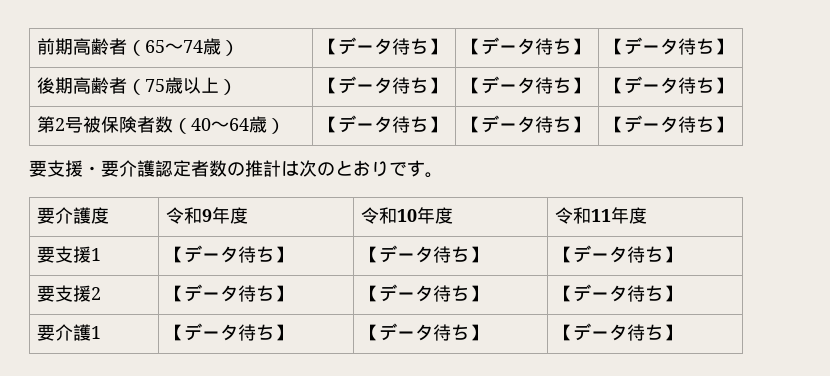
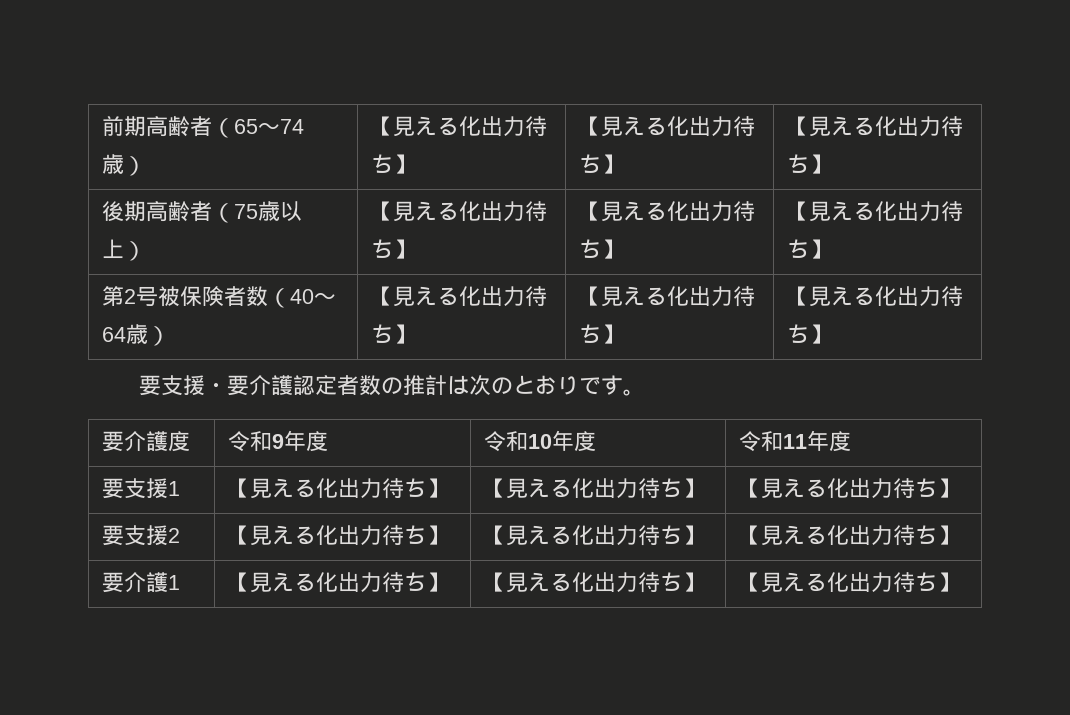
- 前期高齢者（65〜74歳） | 【データ待ち】 | 【データ待ち】 | 【データ待ち】
+ 前期高齢者（65〜74歳） | 【見える化出力待ち】 | 【見える化出力待ち】 | 【見える化出力待ち】
- 後期高齢者（75歳以上） | 【データ待ち】 | 【データ待ち】 | 【データ待ち】
+ 後期高齢者（75歳以上） | 【見える化出力待ち】 | 【見える化出力待ち】 | 【見える化出力待ち】
- 第2号被保険者数（40〜64歳） | 【データ待ち】 | 【データ待ち】 | 【データ待ち】
+ 第2号被保険者数（40〜64歳） | 【見える化出力待ち】 | 【見える化出力待ち】 | 【見える化出力待ち】
- 要支援1 | 【データ待ち】 | 【データ待ち】 | 【データ待ち】
+ 要支援1 | 【見える化出力待ち】 | 【見える化出力待ち】 | 【見える化出力待ち】
- 要支援2 | 【データ待ち】 | 【データ待ち】 | 【データ待ち】
+ 要支援2 | 【見える化出力待ち】 | 【見える化出力待ち】 | 【見える化出力待ち】
- 要介護1 | 【データ待ち】 | 【データ待ち】 | 【データ待ち】
+ 要介護1 | 【見える化出力待ち】 | 【見える化出力待ち】 | 【見える化出力待ち】

